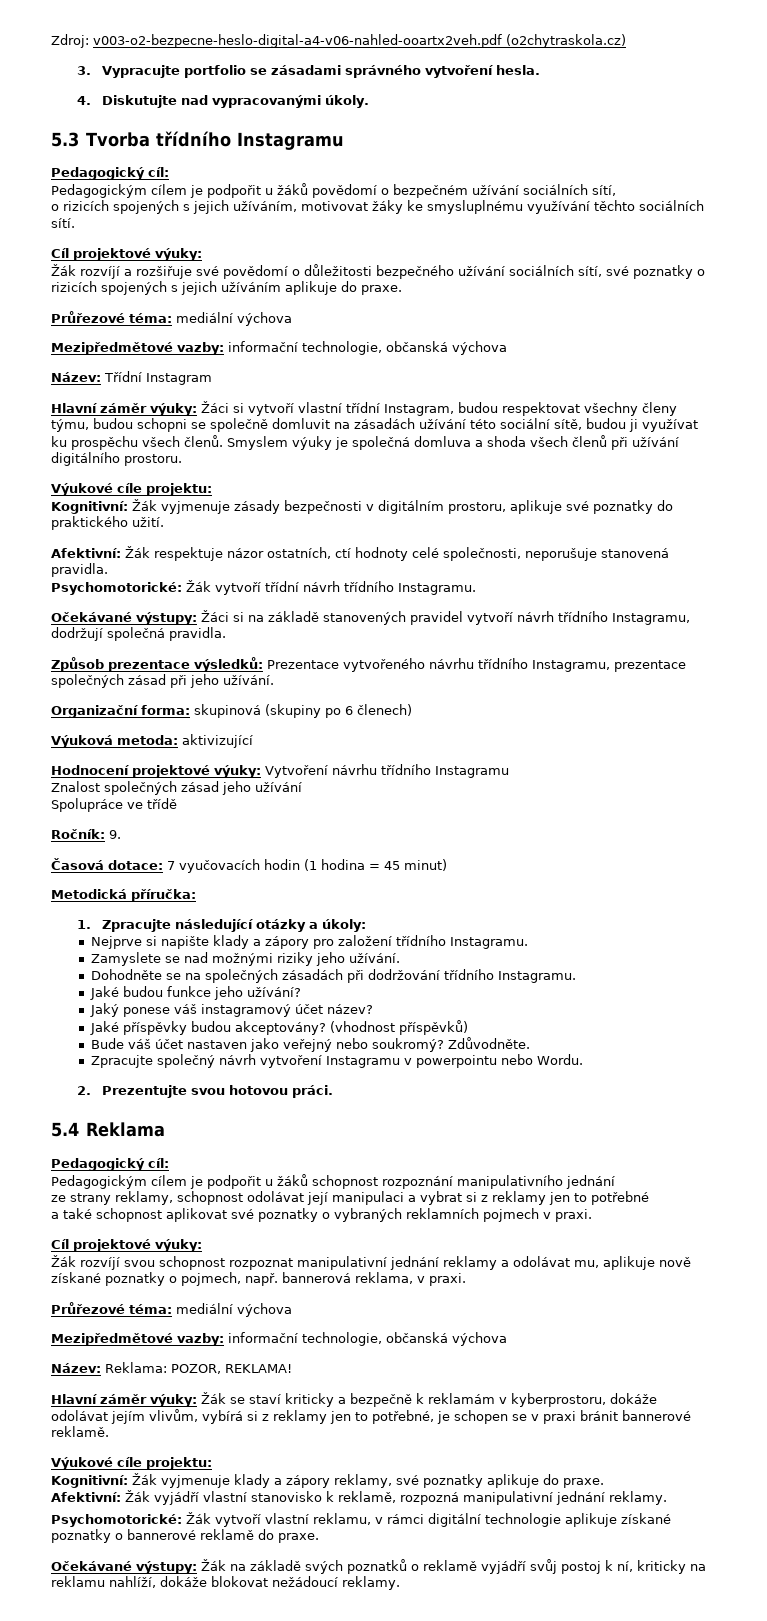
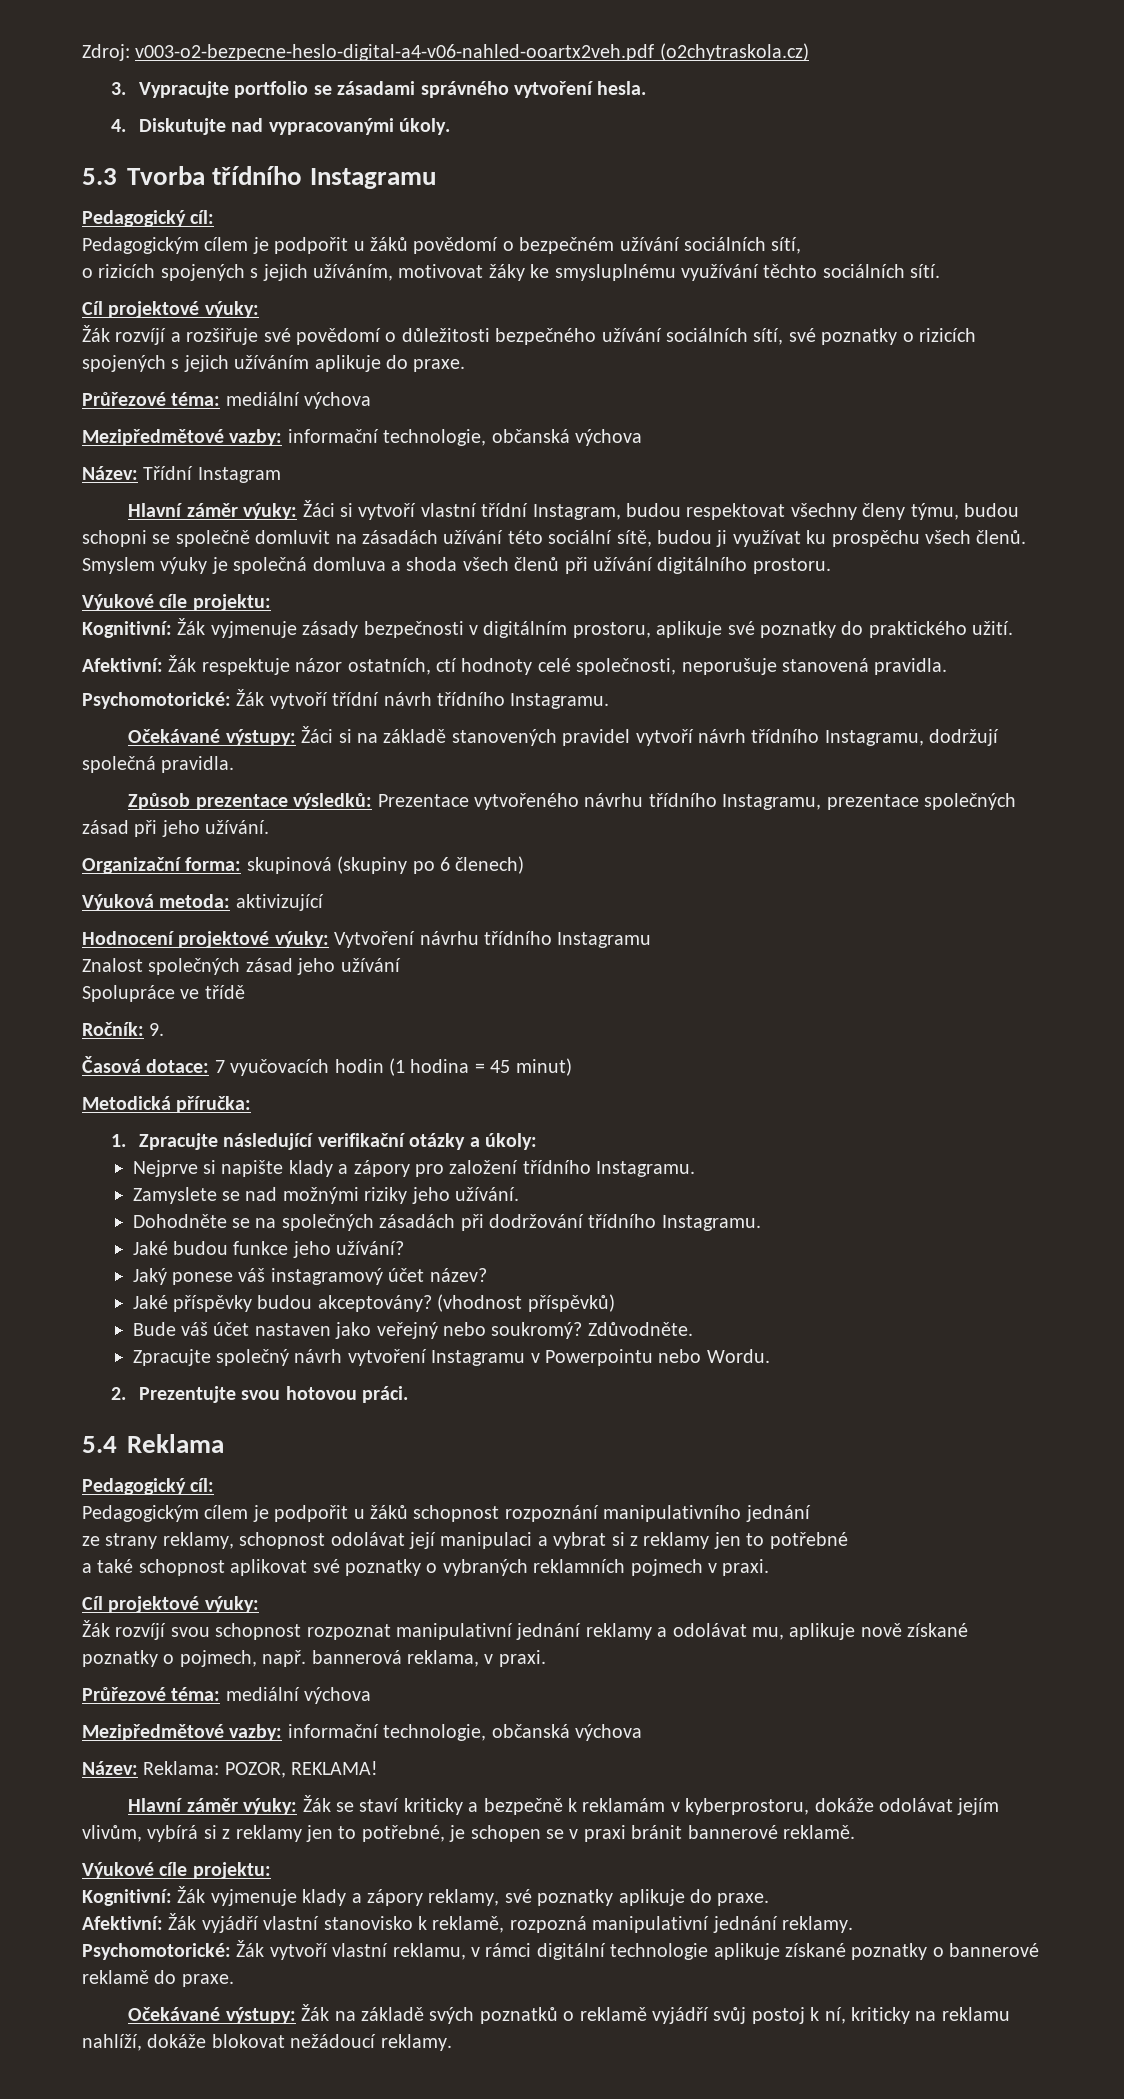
- 1. Zpracujte následující otázky a úkoly:
+ 1. Zpracujte následující verifikační otázky a úkoly:
- Zpracujte společný návrh vytvoření Instagramu v powerpointu nebo Wordu.
+ Zpracujte společný návrh vytvoření Instagramu v Powerpointu nebo Wordu.

